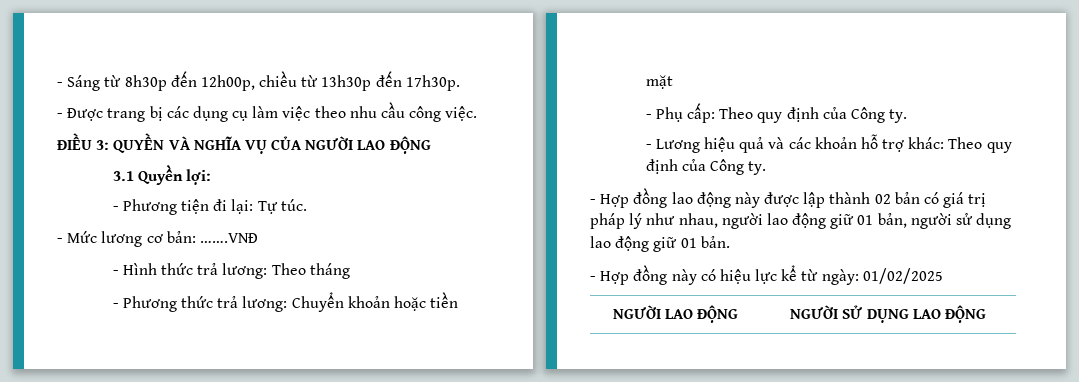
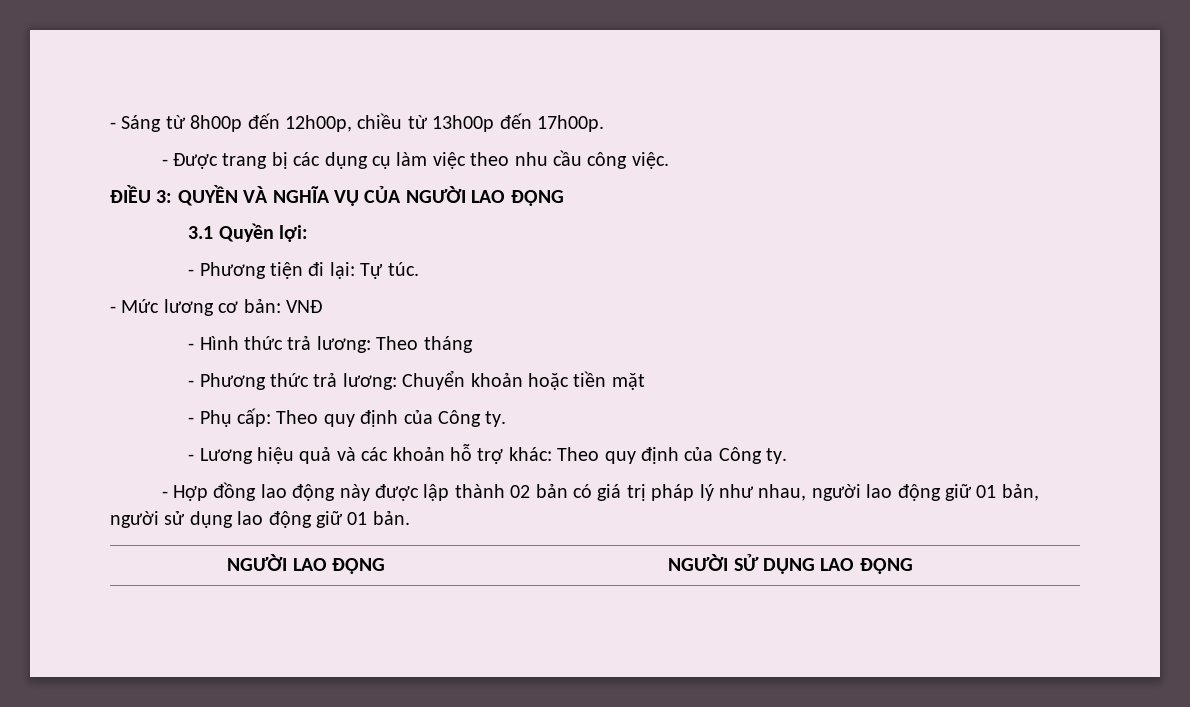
- - Sáng từ 8h30p đến 12h00p, chiều từ 13h30p đến 17h30p.
+ - Sáng từ 8h00p đến 12h00p, chiều từ 13h00p đến 17h00p.
- - Mức lương cơ bản: …….VNĐ
+ - Mức lương cơ bản: VNĐ
- - Hợp đồng này có hiệu lực kể từ ngày: 01/02/2025

